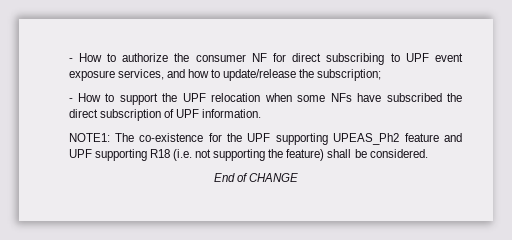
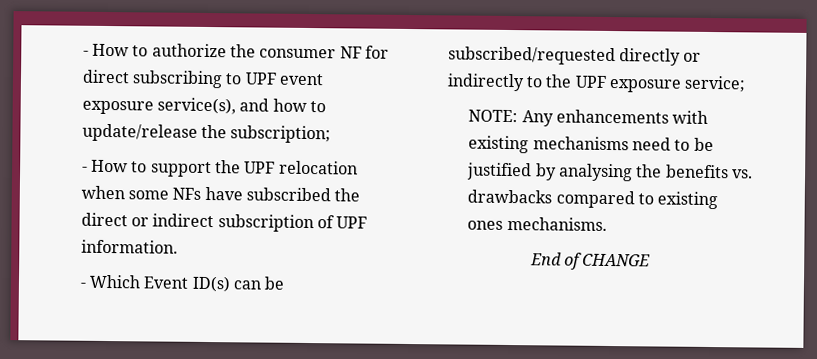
- - How to authorize the consumer NF for direct subscribing to UPF event exposure services, and how to update/release the subscription;
+ - How to authorize the consumer NF for direct subscribing to UPF event exposure service(s), and how to update/release the subscription;
- - How to support the UPF relocation when some NFs have subscribed the direct subscription of UPF information.
+ - How to support the UPF relocation when some NFs have subscribed the direct or indirect subscription of UPF information.
- NOTE1: The co-existence for the UPF supporting UPEAS_Ph2 feature and UPF supporting R18 (i.e. not supporting the feature) shall be considered.
+ - Which Event ID(s) can be subscribed/requested directly or indirectly to the UPF exposure service;
+ NOTE: Any enhancements with existing mechanisms need to be justified by analysing the benefits vs. drawbacks compared to existing ones mechanisms.

